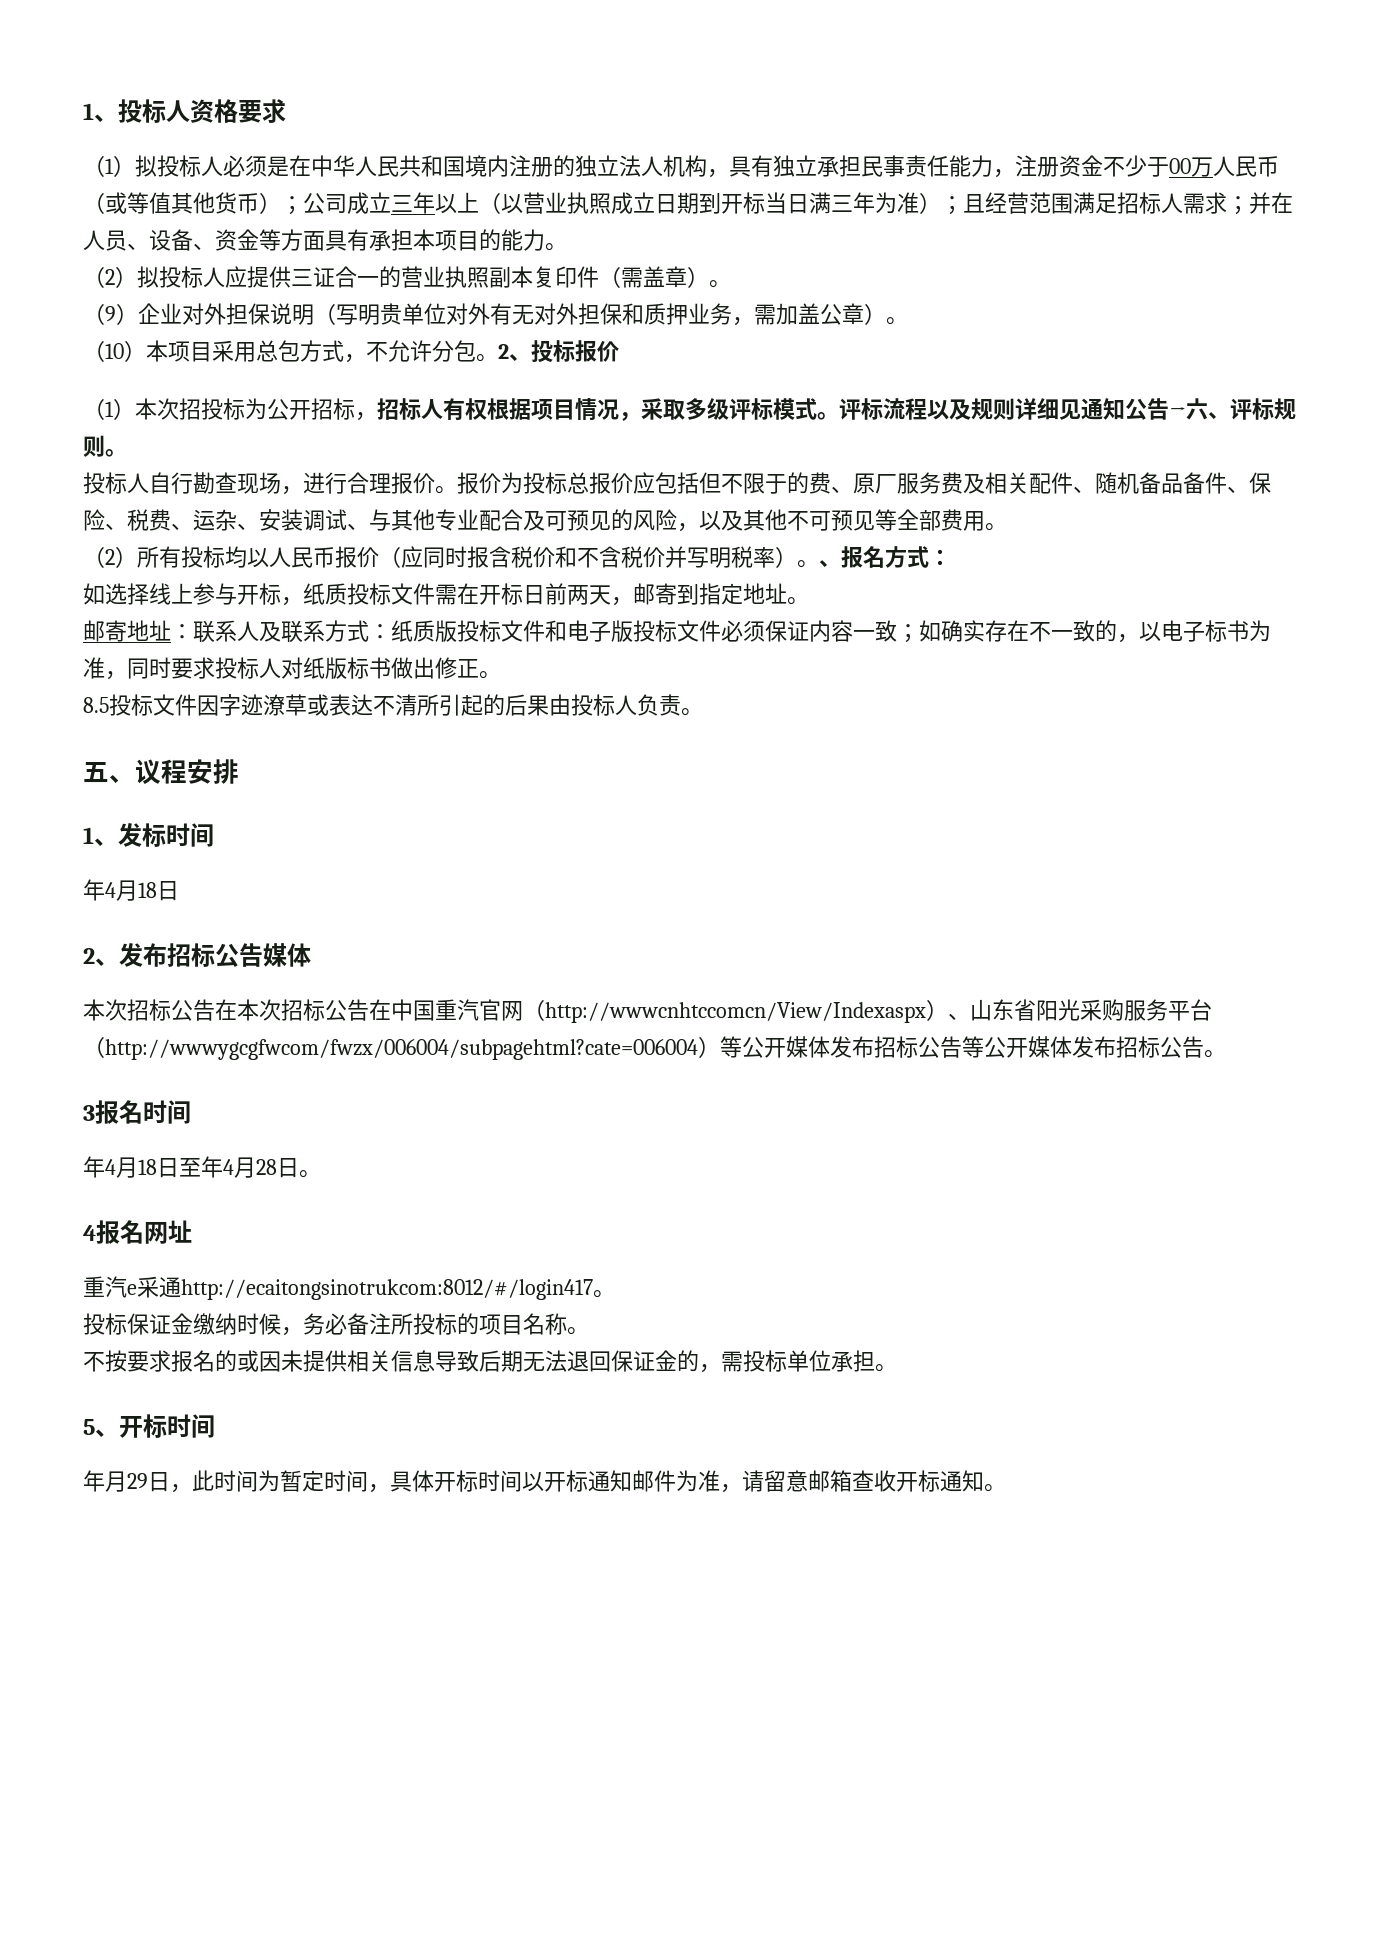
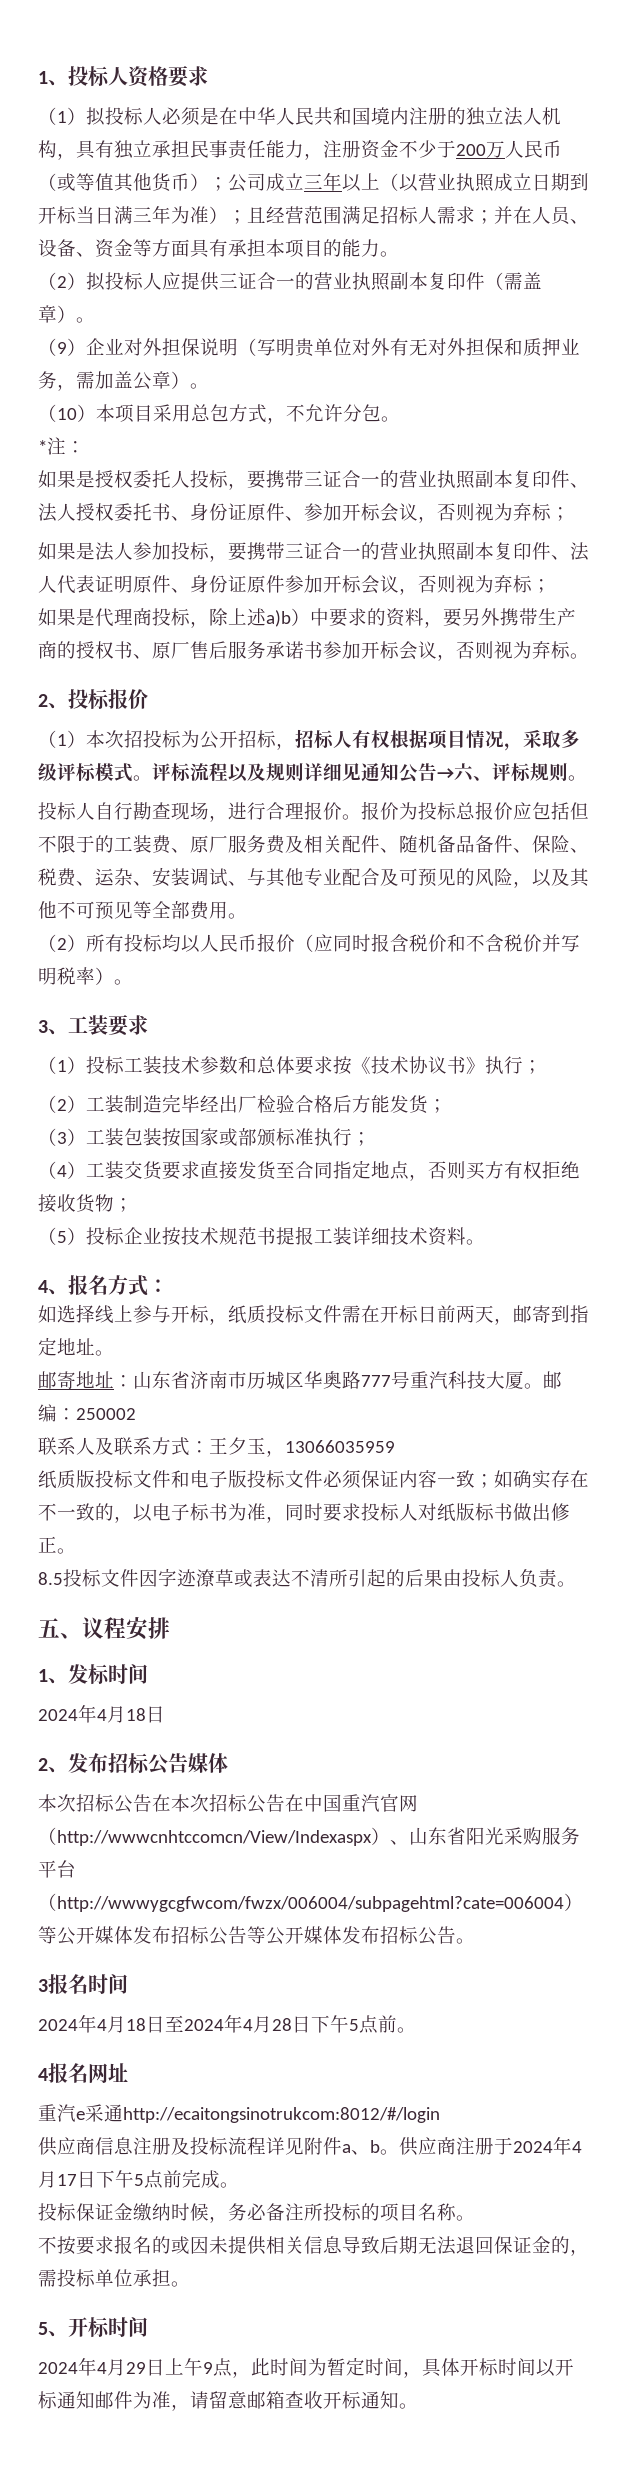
- （1）拟投标人必须是在中华人民共和国境内注册的独立法人机构，具有独立承担民事责任能力，注册资金不少于00万人民币（或等值其他货币）；
+ （1）拟投标人必须是在中华人民共和国境内注册的独立法人机构，具有独立承担民事责任能力，注册资金不少于200万人民币（或等值其他货币）；
- （10）本项目采用总包方式，不允许分包。2、投标报价
+ （10）本项目采用总包方式，不允许分包。
+ *注：
+ 如果是授权委托人投标，要携带三证合一的营业执照副本复印件、法人授权委托书、身份证原件、参加开标会议，否则视为弃标；
+ 如果是法人参加投标，要携带三证合一的营业执照副本复印件、法人代表证明原件、身份证原件参加开标会议，否则视为弃标；
+ 如果是代理商投标，除上述a)b）中要求的资料，要另外携带生产商的授权书、原厂售后服务承诺书参加开标会议，否则视为弃标。
+ 2、投标报价
- 报价为投标总报价应包括但不限于的费、原厂服务费及相关配件、随机备品备件、保险、税费、运杂、安装调试、与其他专业配合及可预见的风险，以及其他不可预见等全部费用。
+ 报价为投标总报价应包括但不限于的工装费、原厂服务费及相关配件、随机备品备件、保险、税费、运杂、安装调试、与其他专业配合及可预见的风险，以及其他不可预见等全部费用。
- （2）所有投标均以人民币报价（应同时报含税价和不含税价并写明税率）。、报名方式：
+ （2）所有投标均以人民币报价（应同时报含税价和不含税价并写明税率）。
+ 3、工装要求
+ （1）投标工装技术参数和总体要求按《技术协议书》执行；
+ （2）工装制造完毕经出厂检验合格后方能发货；
+ （3）工装包装按国家或部颁标准执行；
+ （4）工装交货要求直接发货至合同指定地点，否则买方有权拒绝接收货物；
+ （5）投标企业按技术规范书提报工装详细技术资料。
+ 4、报名方式：
- 邮寄地址：联系人及联系方式：纸质版投标文件和电子版投标文件必须保证内容一致；如确实存在不一致的，以电子标书为准，同时要求投标人对纸版标书做出修正。
+ 邮寄地址：山东省济南市历城区华奥路777号重汽科技大厦。邮编：250002
+ 联系人及联系方式：王夕玉，13066035959
+ 纸质版投标文件和电子版投标文件必须保证内容一致；如确实存在不一致的，以电子标书为准，同时要求投标人对纸版标书做出修正。
  1、发标时间
- 年4月18日
+ 2024年4月18日
- 年4月18日至年4月28日。
+ 2024年4月18日至2024年4月28日下午5点前。
- 重汽e采通http://ecaitongsinotrukcom:8012/#/login417。
+ 重汽e采通http://ecaitongsinotrukcom:8012/#/login
+ 供应商信息注册及投标流程详见附件a、b。供应商注册于2024年4月17日下午5点前完成。
- 年月29日，此时间为暂定时间，具体开标时间以开标通知邮件为准，请留意邮箱查收开标通知。
+ 2024年4月29日上午9点，此时间为暂定时间，具体开标时间以开标通知邮件为准，请留意邮箱查收开标通知。

